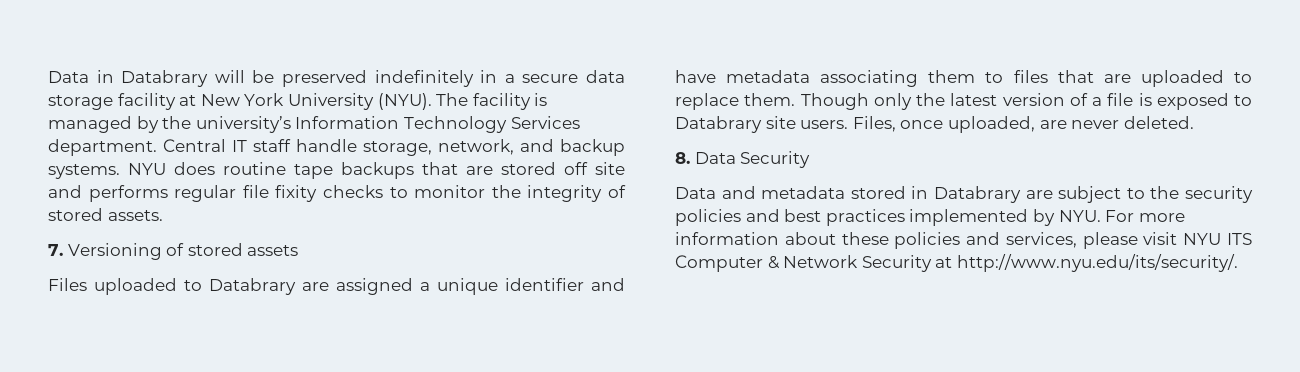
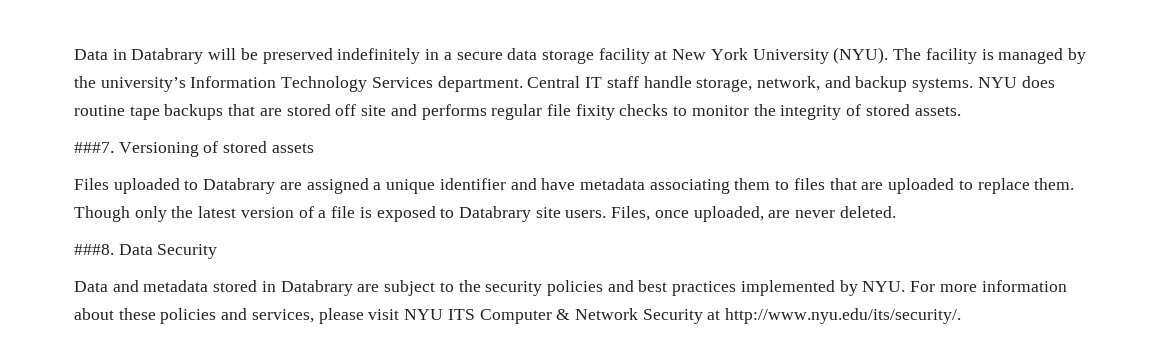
- 7. Versioning of stored assets
+ ###7. Versioning of stored assets
- 8. Data Security
+ ###8. Data Security

